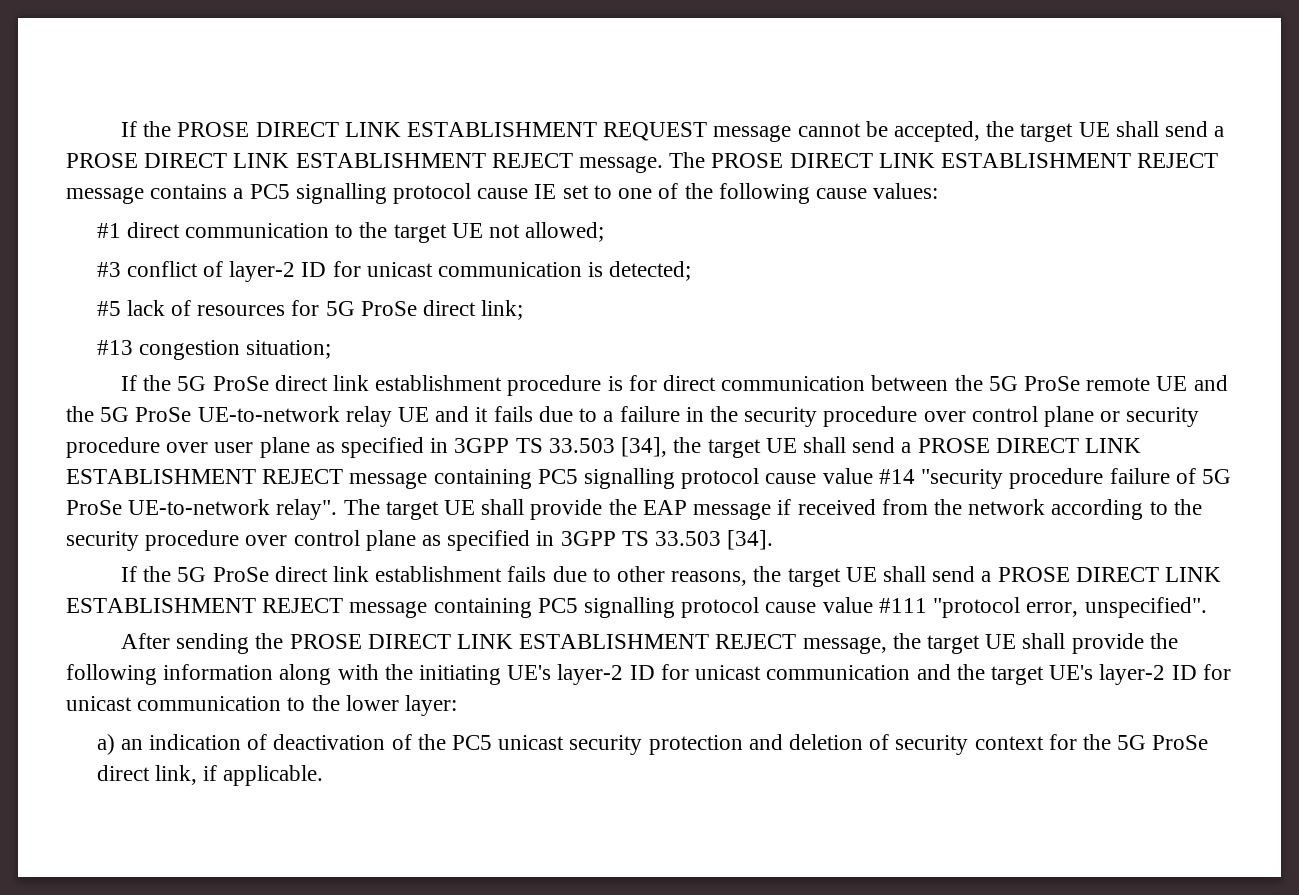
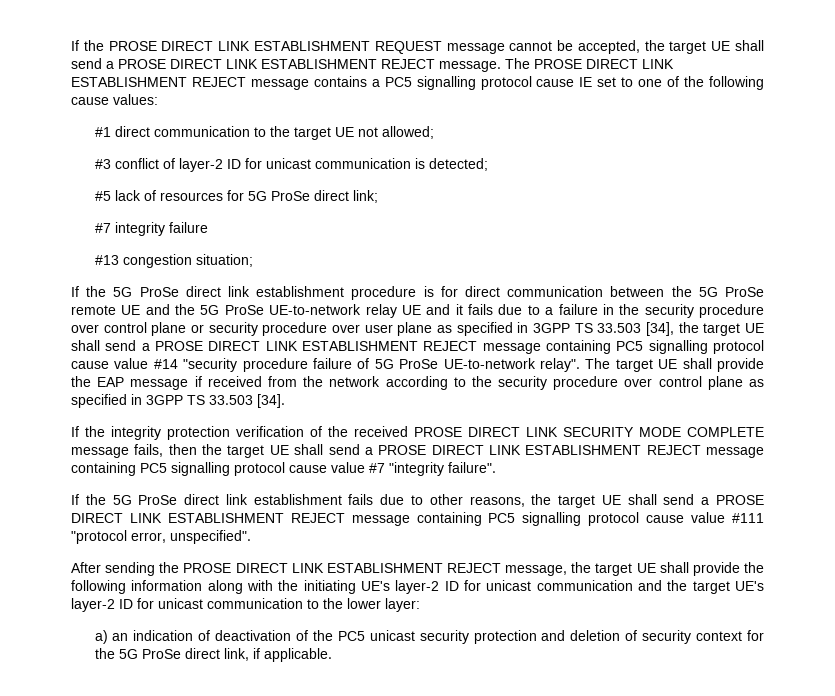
+ #7 integrity failure
+ If the integrity protection verification of the received PROSE DIRECT LINK SECURITY MODE COMPLETE message fails, then the target UE shall send a PROSE DIRECT LINK ESTABLISHMENT REJECT message containing PC5 signalling protocol cause value #7 "integrity failure".

